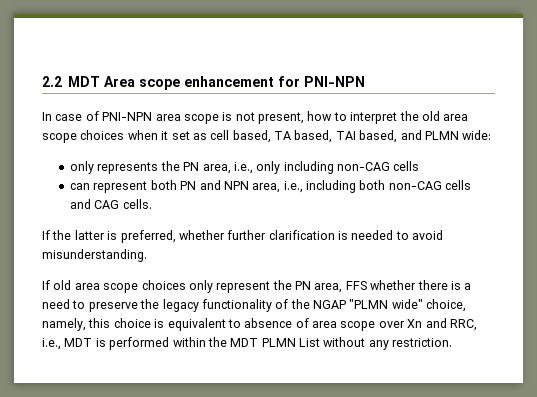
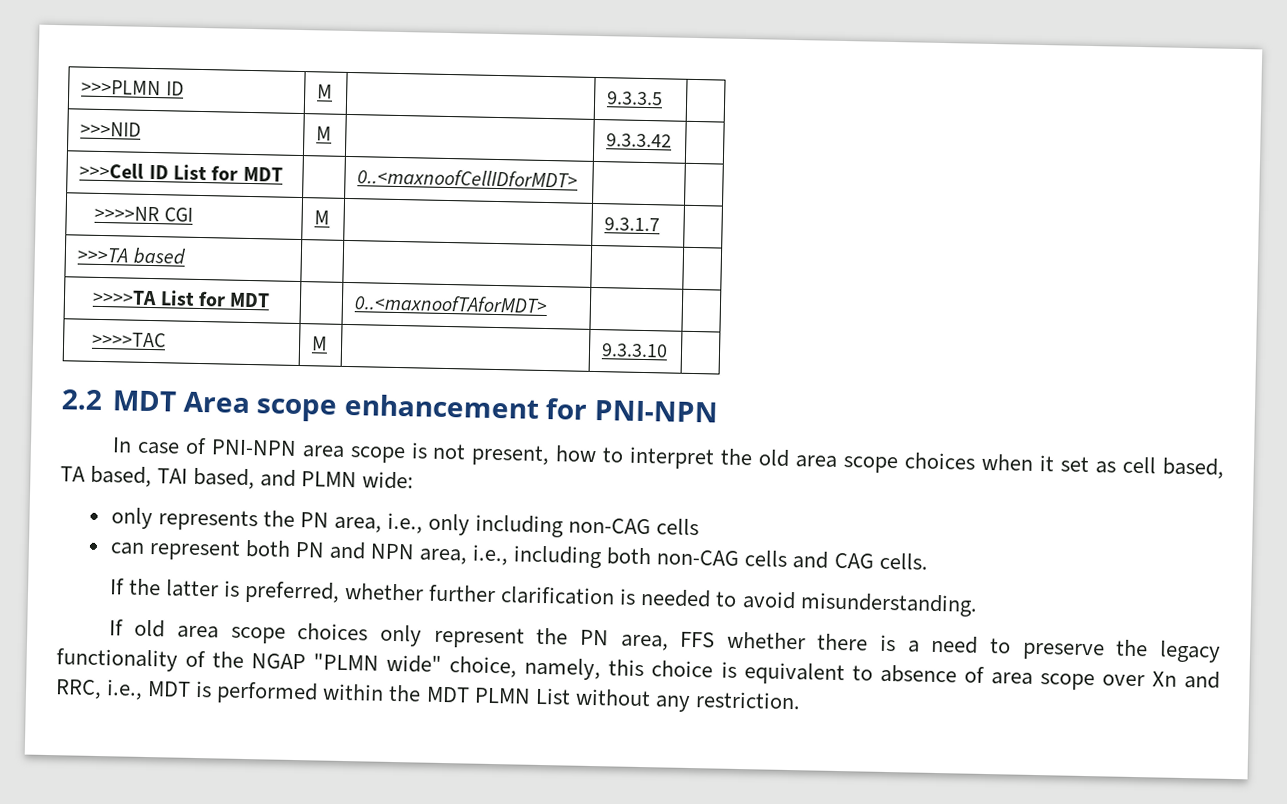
+ >>>PLMN ID | M | | 9.3.3.5 |
+ >>>NID | M | | 9.3.3.42 |
+ >>>Cell ID List for MDT | | 0..<maxnoofCellIDforMDT> | |
+ >>>>NR CGI | M | | 9.3.1.7 |
+ >>>TA based | | | |
+ >>>>TA List for MDT | | 0..<maxnoofTAforMDT> | |
+ >>>>TAC | M | | 9.3.3.10 |

